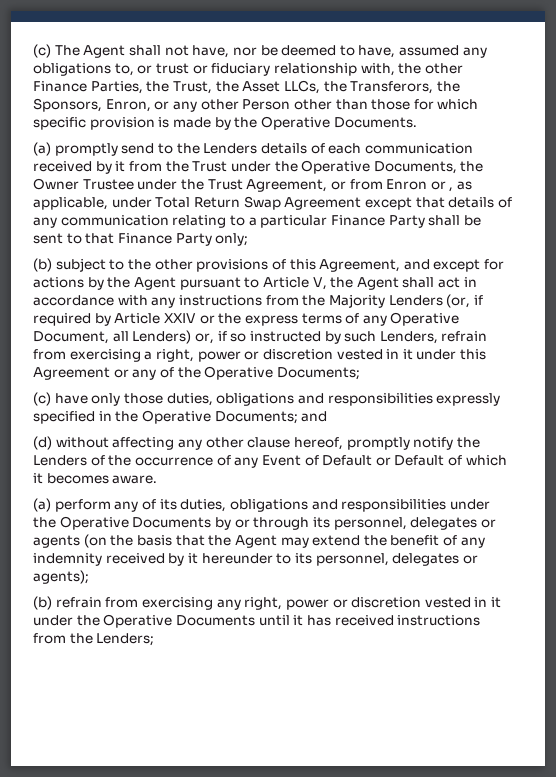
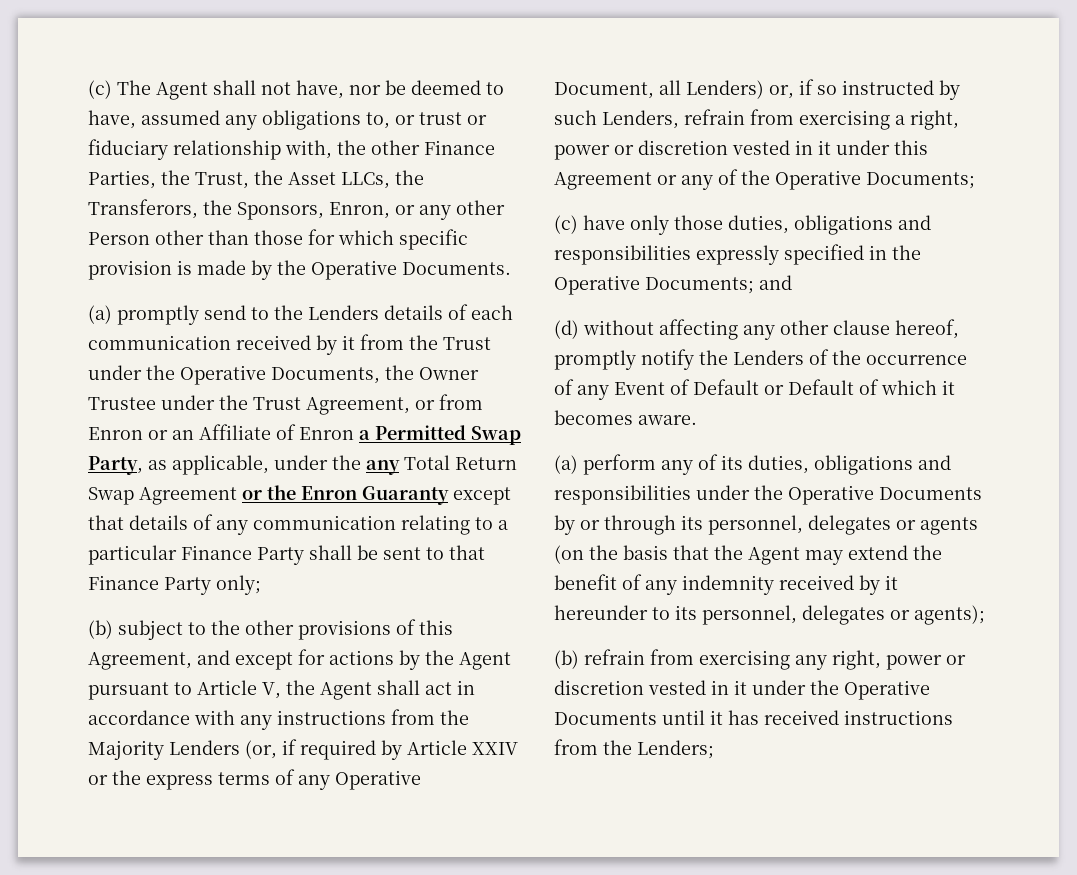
- (a) promptly send to the Lenders details of each communication received by it from the Trust under the Operative Documents, the Owner Trustee under the Trust Agreement, or from Enron or , as applicable, under Total Return Swap Agreement except that details of any communication relating to a particular Finance Party shall be sent to that Finance Party only;
+ (a) promptly send to the Lenders details of each communication received by it from the Trust under the Operative Documents, the Owner Trustee under the Trust Agreement, or from Enron or an Affiliate of Enron a Permitted Swap Party, as applicable, under the any Total Return Swap Agreement or the Enron Guaranty except that details of any communication relating to a particular Finance Party shall be sent to that Finance Party only;

